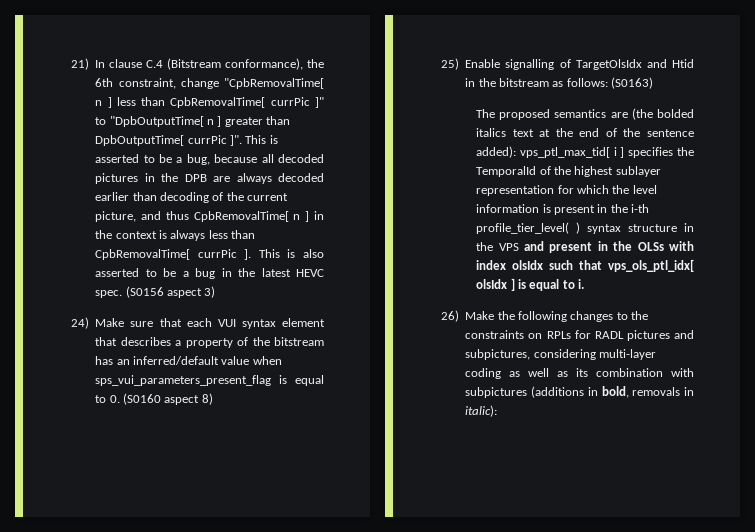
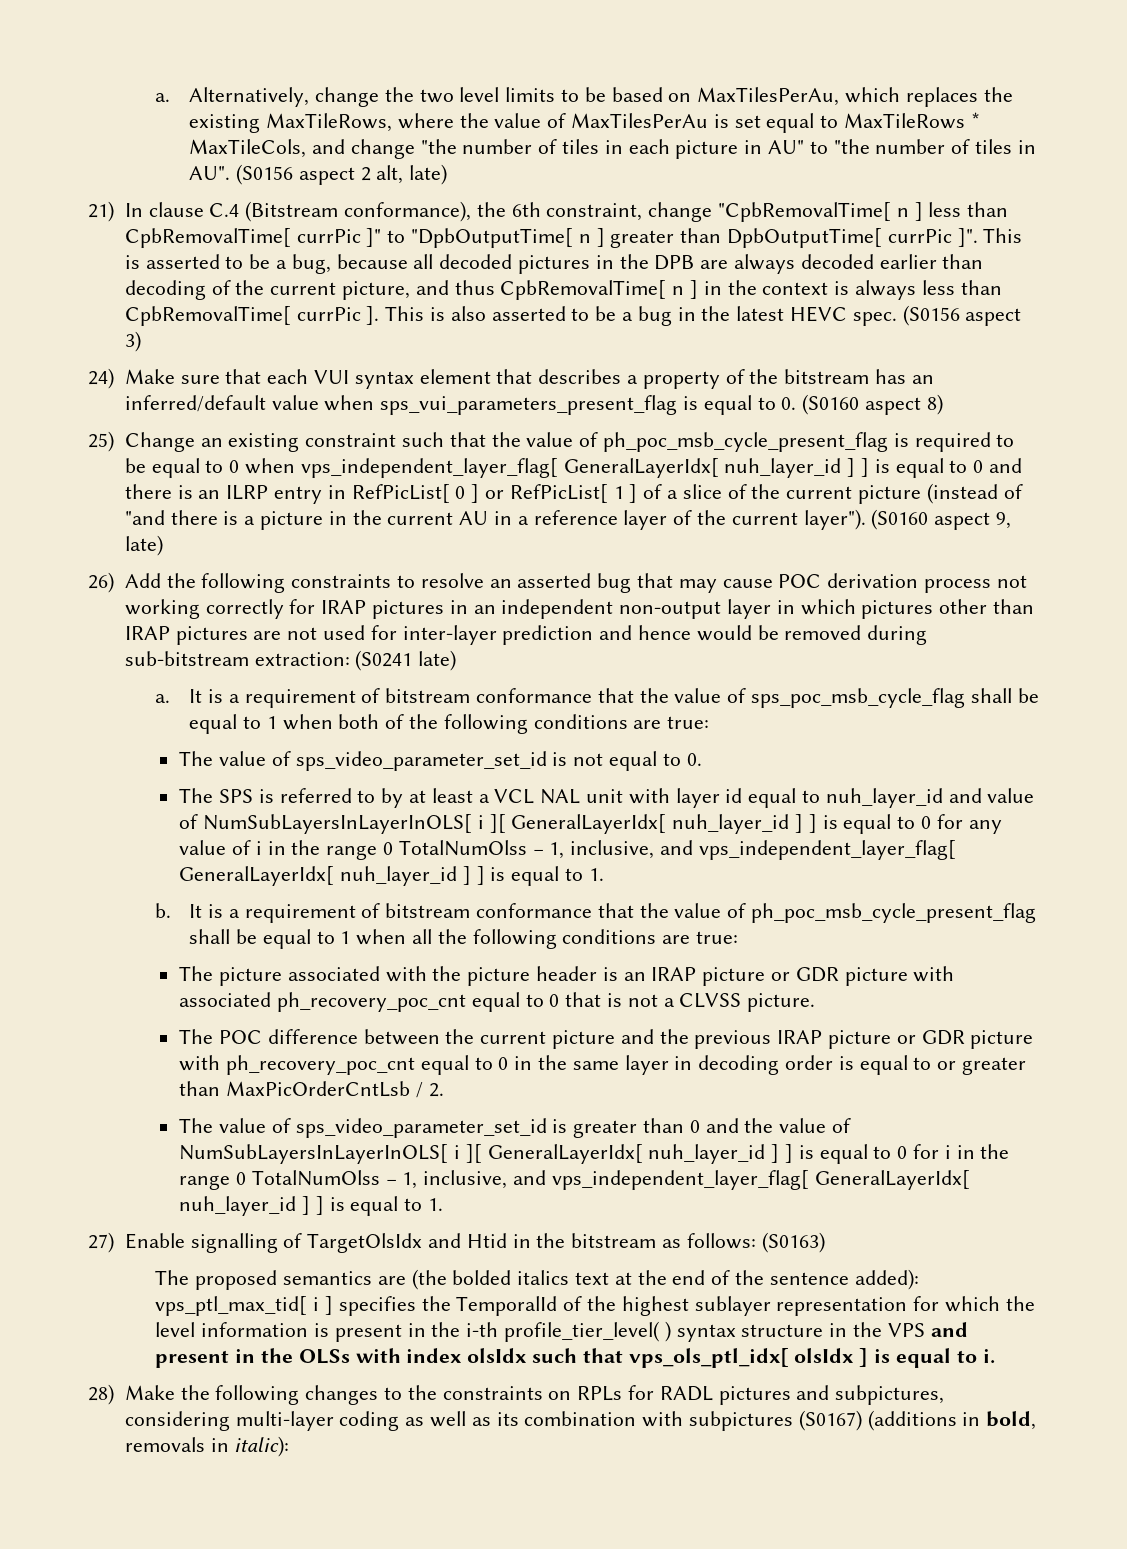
+ a. Alternatively, change the two level limits to be based on MaxTilesPerAu, which replaces the existing MaxTileRows, where the value of MaxTilesPerAu is set equal to MaxTileRows * MaxTileCols, and change "the number of tiles in each picture in AU" to "the number of tiles in AU". (S0156 aspect 2 alt, late)
- 25) Enable signalling of TargetOlsIdx and Htid in the bitstream as follows: (S0163)
+ 25) Change an existing constraint such that the value of ph_poc_msb_cycle_present_flag is required to be equal to 0 when vps_independent_layer_flag[ GeneralLayerIdx[ nuh_layer_id ] ] is equal to 0 and there is an ILRP entry in RefPicList[ 0 ] or RefPicList[ 1 ] of a slice of the current picture (instead of "and there is a picture in the current AU in a reference layer of the current layer"). (S0160 aspect 9, late)
+ 26) Add the following constraints to resolve an asserted bug that may cause POC derivation process not working correctly for IRAP pictures in an independent non-output layer in which pictures other than IRAP pictures are not used for inter-layer prediction and hence would be removed during sub-bitstream extraction: (S0241 late)
+ a. It is a requirement of bitstream conformance that the value of sps_poc_msb_cycle_flag shall be equal to 1 when both of the following conditions are true:
+ The value of sps_video_parameter_set_id is not equal to 0.
+ The SPS is referred to by at least a VCL NAL unit with layer id equal to nuh_layer_id and value of NumSubLayersInLayerInOLS[ i ][ GeneralLayerIdx[ nuh_layer_id ] ] is equal to 0 for any value of i in the range 0 TotalNumOlss − 1, inclusive, and vps_independent_layer_flag[ GeneralLayerIdx[ nuh_layer_id ] ] is equal to 1.
+ b. It is a requirement of bitstream conformance that the value of ph_poc_msb_cycle_present_flag shall be equal to 1 when all the following conditions are true:
+ The picture associated with the picture header is an IRAP picture or GDR picture with associated ph_recovery_poc_cnt equal to 0 that is not a CLVSS picture.
+ The POC difference between the current picture and the previous IRAP picture or GDR picture with ph_recovery_poc_cnt equal to 0 in the same layer in decoding order is equal to or greater than MaxPicOrderCntLsb / 2.
+ The value of sps_video_parameter_set_id is greater than 0 and the value of NumSubLayersInLayerInOLS[ i ][ GeneralLayerIdx[ nuh_layer_id ] ] is equal to 0 for i in the range 0 TotalNumOlss − 1, inclusive, and vps_independent_layer_flag[ GeneralLayerIdx[ nuh_layer_id ] ] is equal to 1.
+ 27) Enable signalling of TargetOlsIdx and Htid in the bitstream as follows: (S0163)
- 26) Make the following changes to the constraints on RPLs for RADL pictures and subpictures, considering multi-layer coding as well as its combination with subpictures (additions in bold, removals in italic):
+ 28) Make the following changes to the constraints on RPLs for RADL pictures and subpictures, considering multi-layer coding as well as its combination with subpictures (S0167) (additions in bold, removals in italic):

